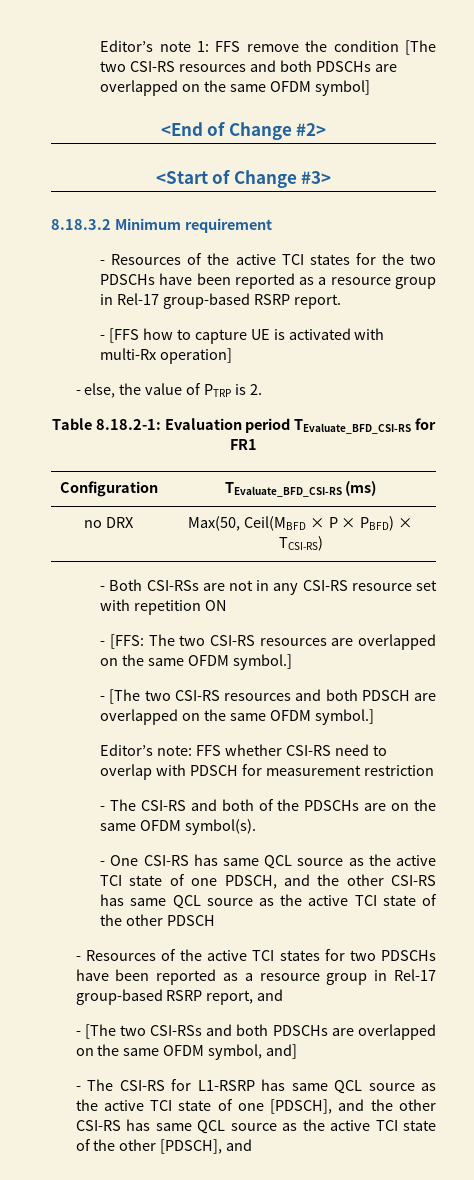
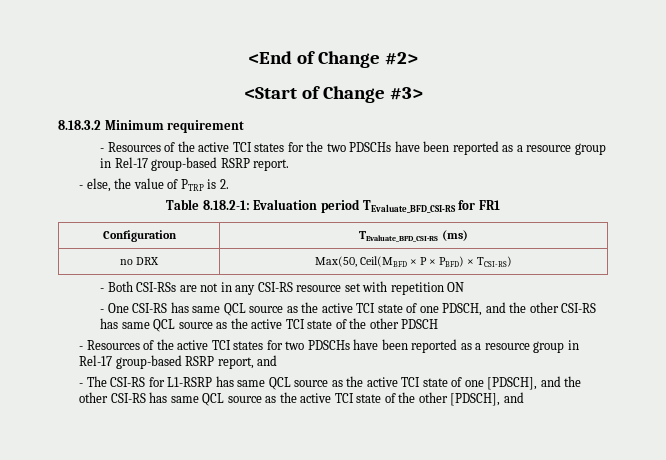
- Editor’s note 1: FFS remove the condition [The two CSI-RS resources and both PDSCHs are overlapped on the same OFDM symbol]
- - [FFS how to capture UE is activated with multi-Rx operation]
- - [FFS: The two CSI-RS resources are overlapped on the same OFDM symbol.]
- - [The two CSI-RS resources and both PDSCH are overlapped on the same OFDM symbol.]
- Editor’s note: FFS whether CSI-RS need to overlap with PDSCH for measurement restriction
- - The CSI-RS and both of the PDSCHs are on the same OFDM symbol(s).
- - [The two CSI-RSs and both PDSCHs are overlapped on the same OFDM symbol, and]

